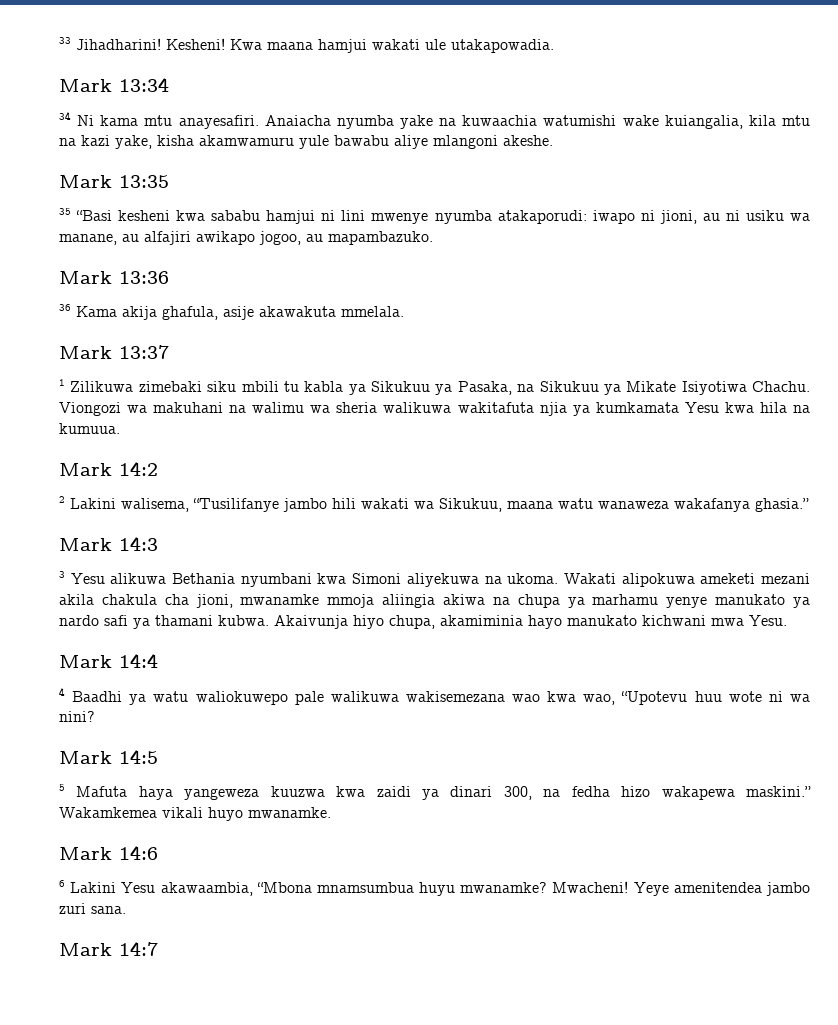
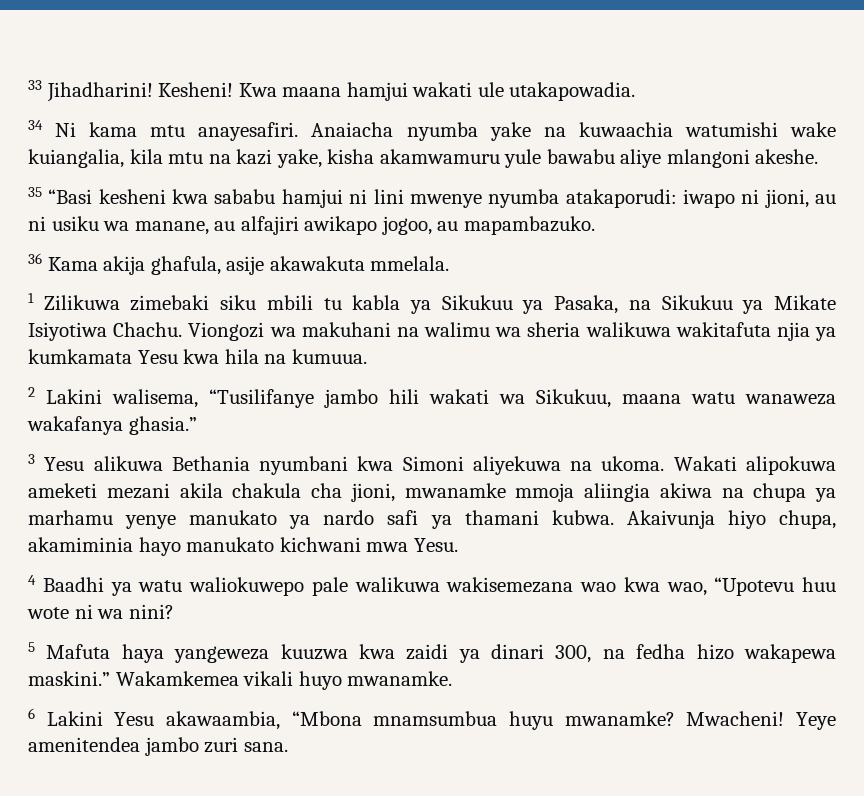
- Mark 13:34
- Mark 13:35
- Mark 13:36
- Mark 13:37
- Mark 14:2
- Mark 14:3
- Mark 14:4
- Mark 14:5
- Mark 14:6
- Mark 14:7

